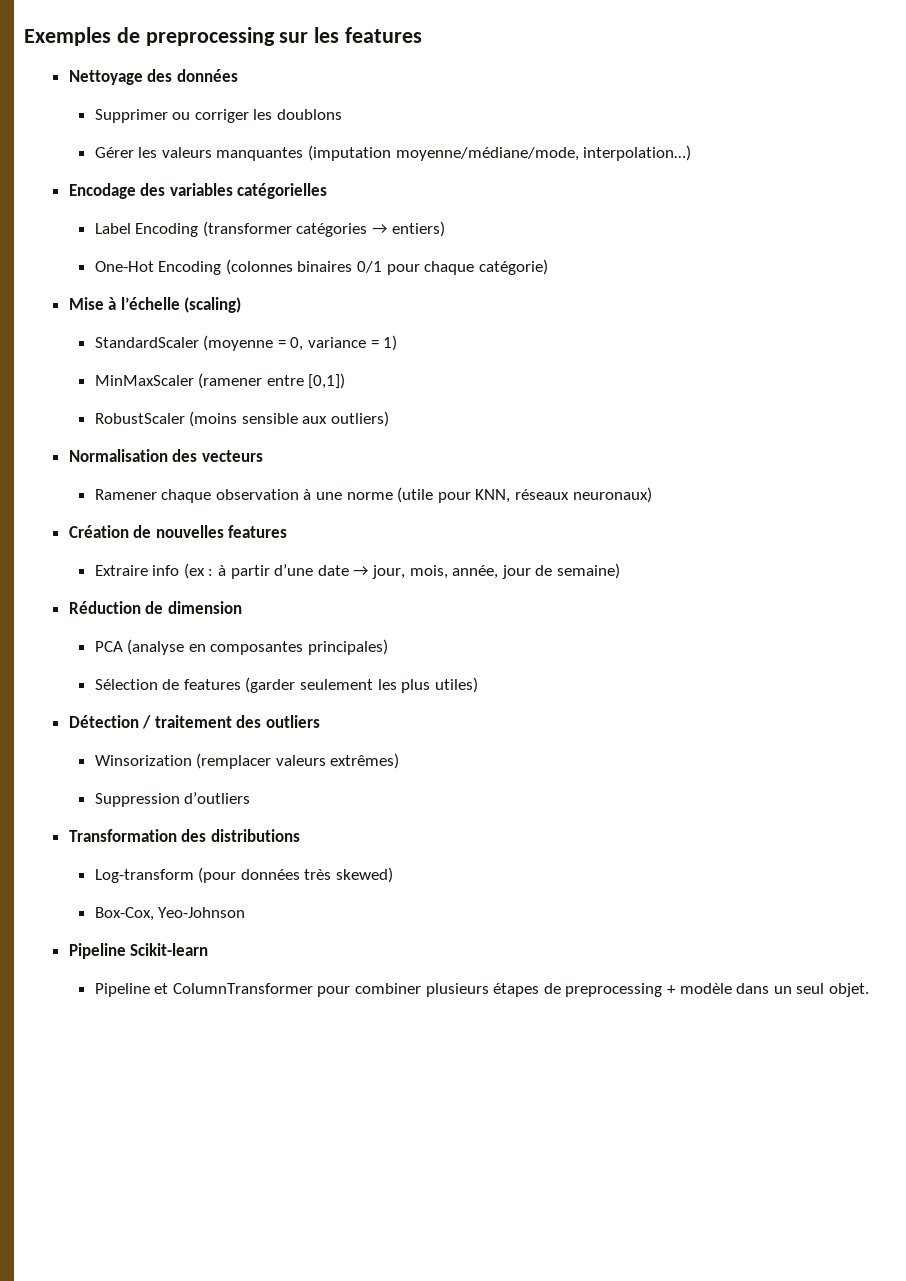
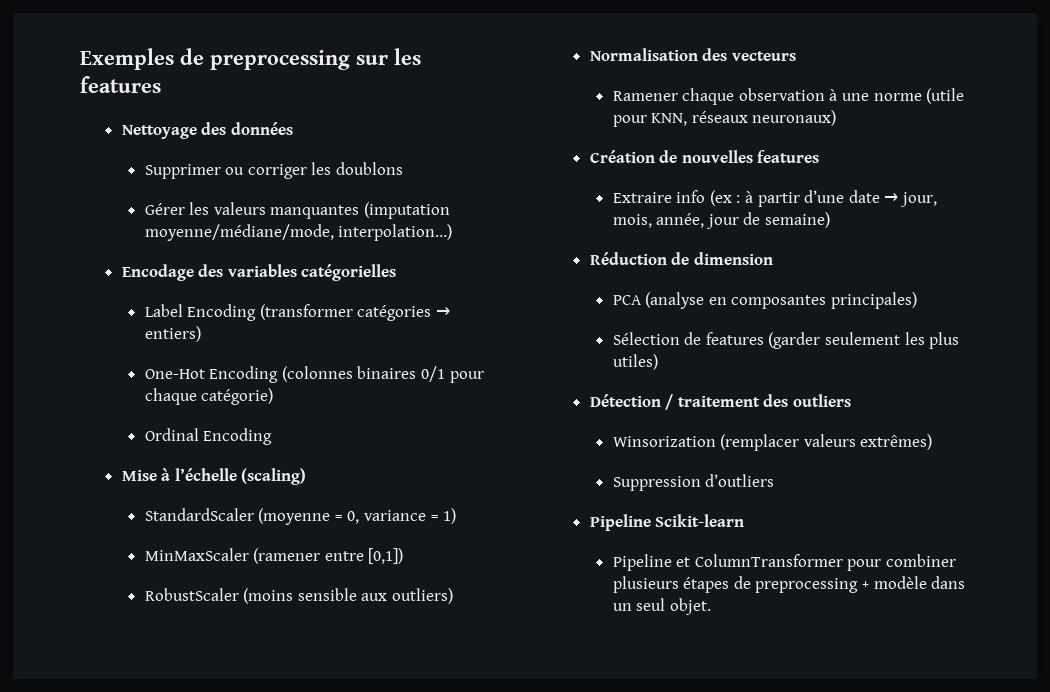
+ Ordinal Encoding
- Transformation des distributions
- Log-transform (pour données très skewed)
- Box-Cox, Yeo-Johnson

